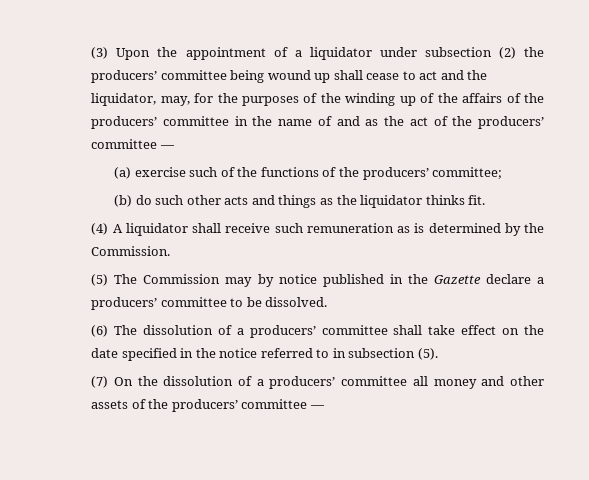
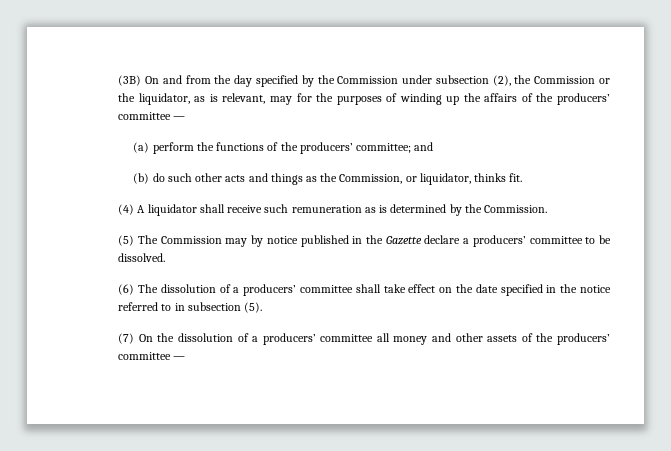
- (3) Upon the appointment of a liquidator under subsection (2) the producers’ committee being wound up shall cease to act and the liquidator, may, for the purposes of the winding up of the affairs of the producers’ committee in the name of and as the act of the producers’ committee —
+ (3B) On and from the day specified by the Commission under subsection (2), the Commission or the liquidator, as is relevant, may for the purposes of winding up the affairs of the producers’ committee —
- (a) exercise such of the functions of the producers’ committee;
+ (a) perform the functions of the producers’ committee; and
- (b) do such other acts and things as the liquidator thinks fit.
+ (b) do such other acts and things as the Commission, or liquidator, thinks fit.

